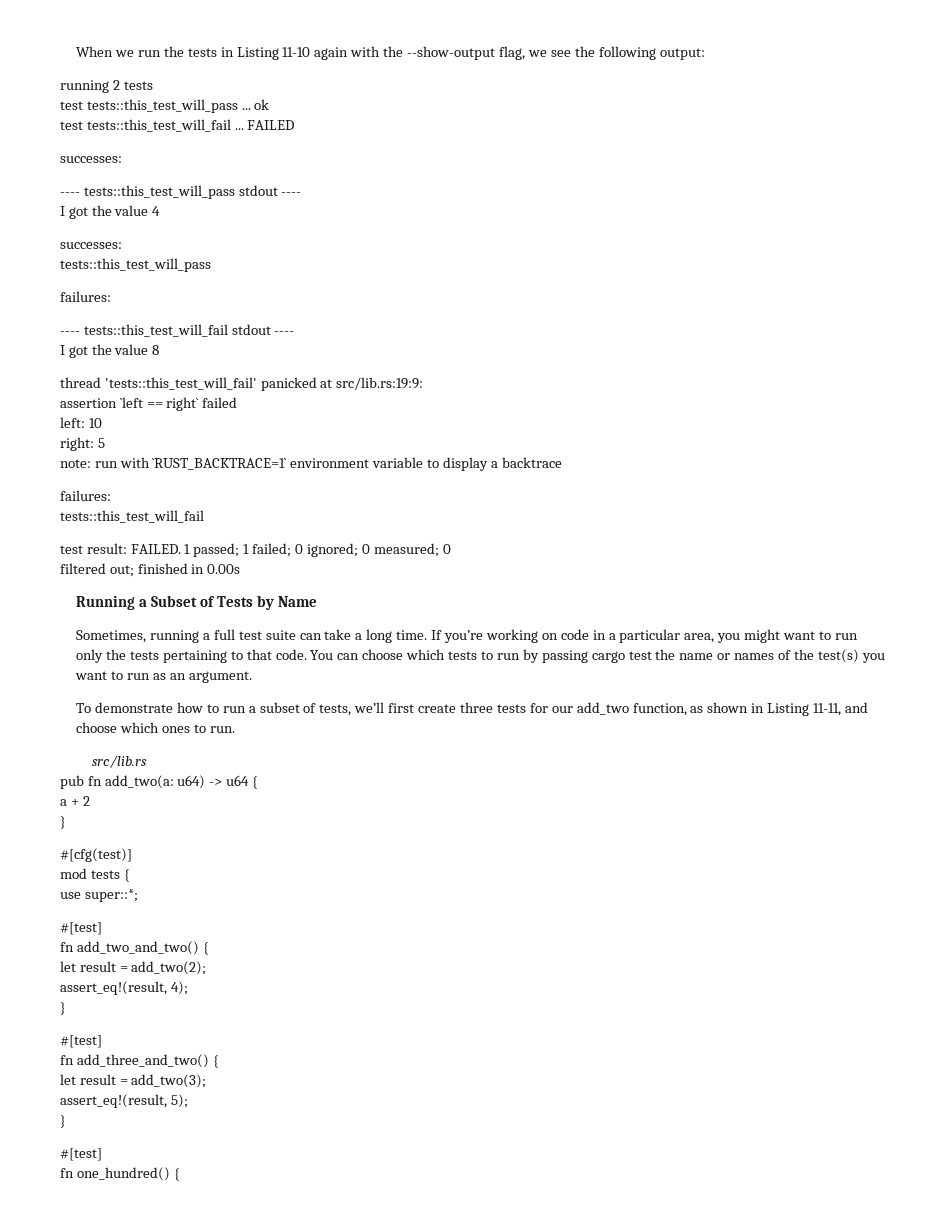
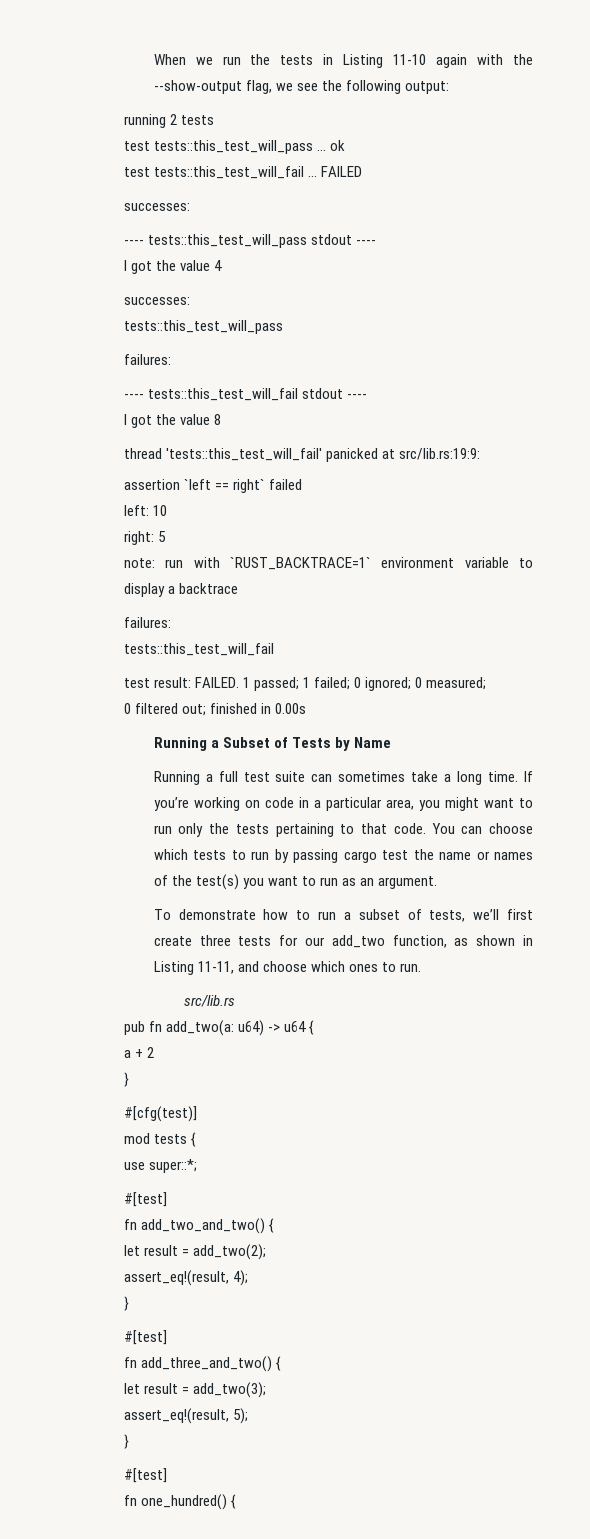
- 1 passed; 1 failed; 0 ignored; 0 measured; 0
- filtered out; finished in 0.00s
+ 1 passed; 1 failed; 0 ignored; 0 measured;
+ 0 filtered out; finished in 0.00s
- Sometimes, running a full test suite can take a long time.
+ Running a full test suite can sometimes take a long time.

